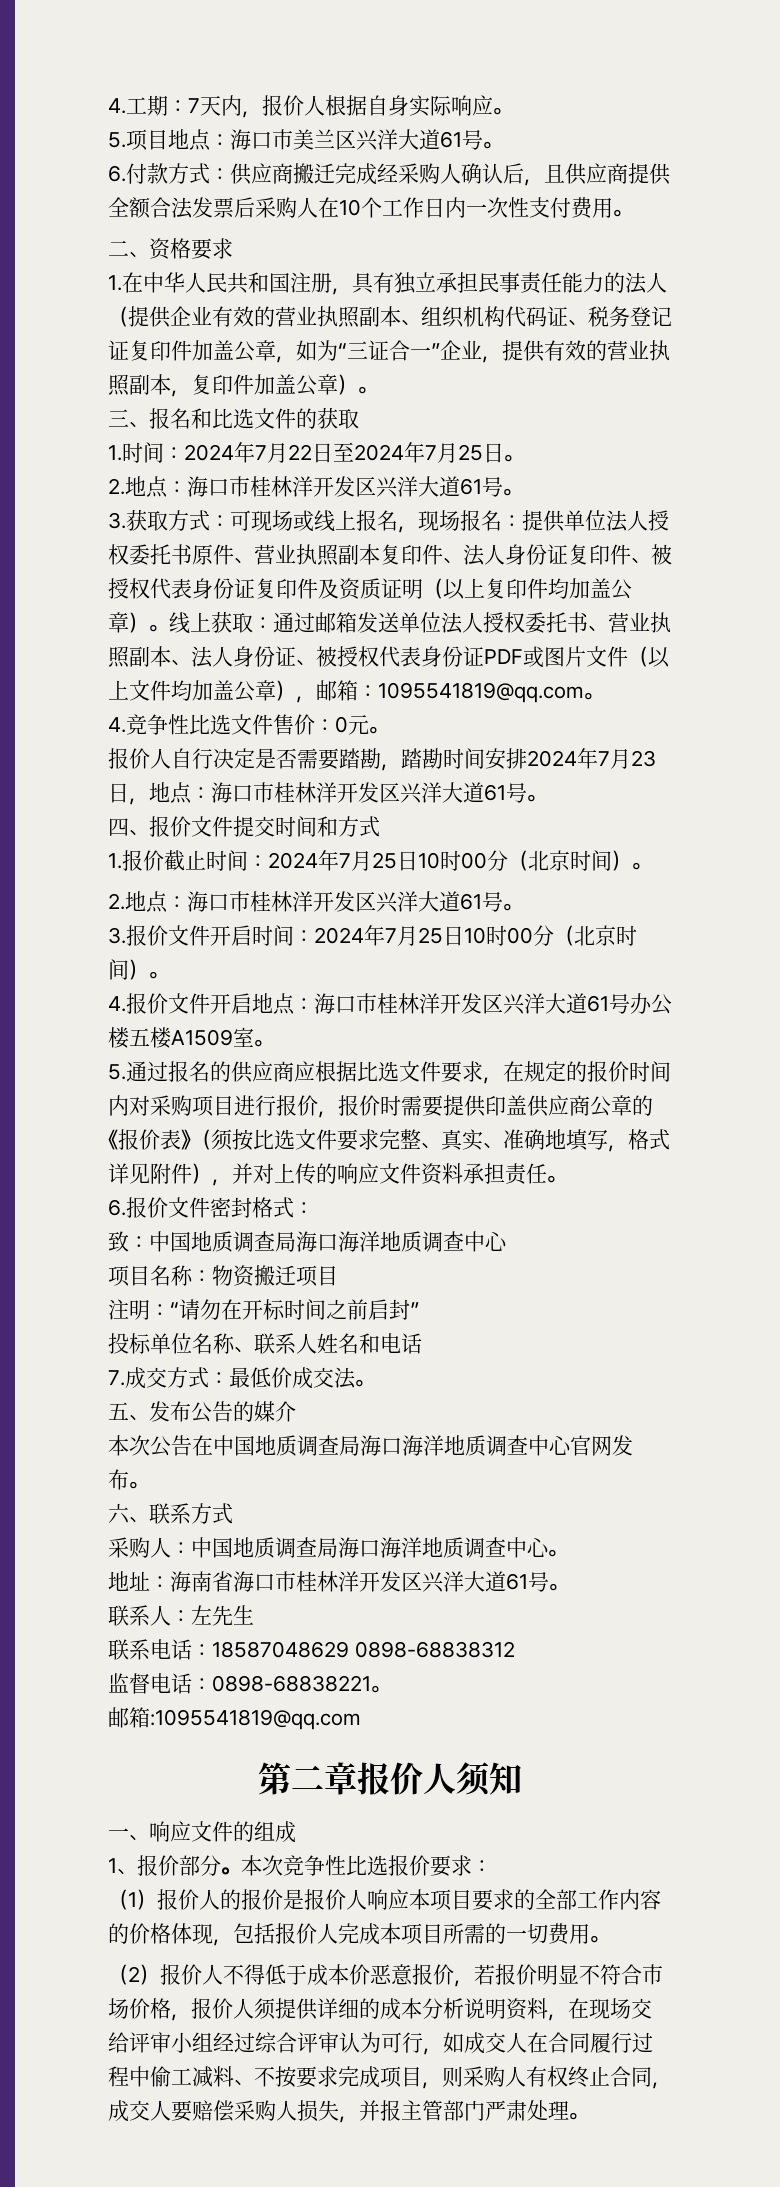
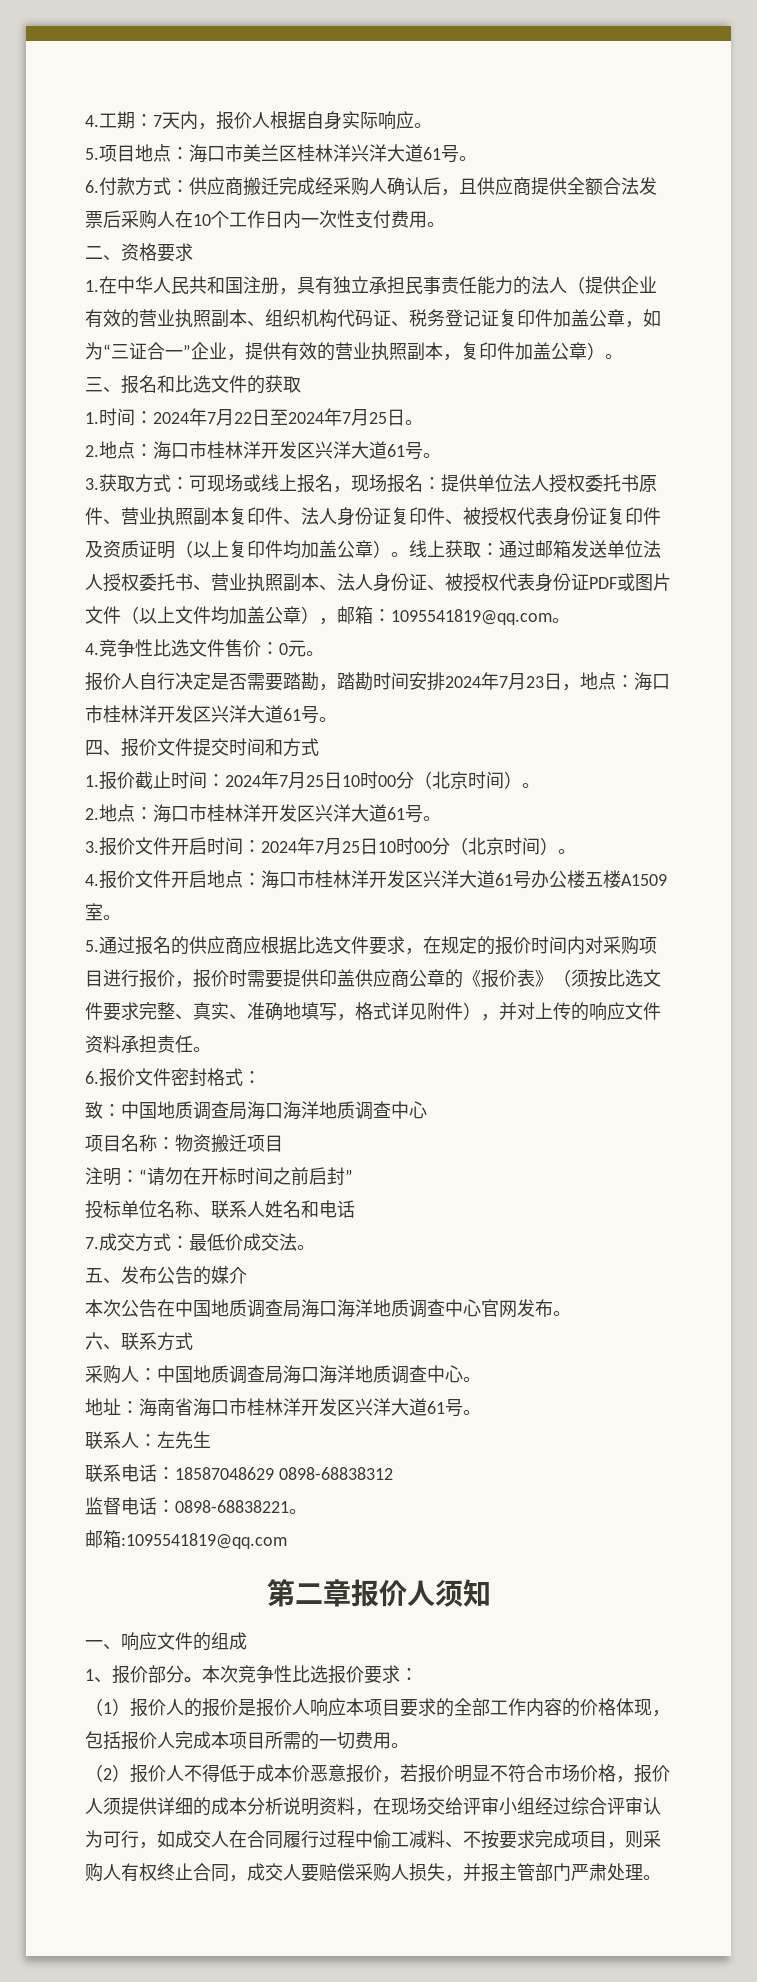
- 5.项目地点：海口市美兰区兴洋大道61号。
+ 5.项目地点：海口市美兰区桂林洋兴洋大道61号。

